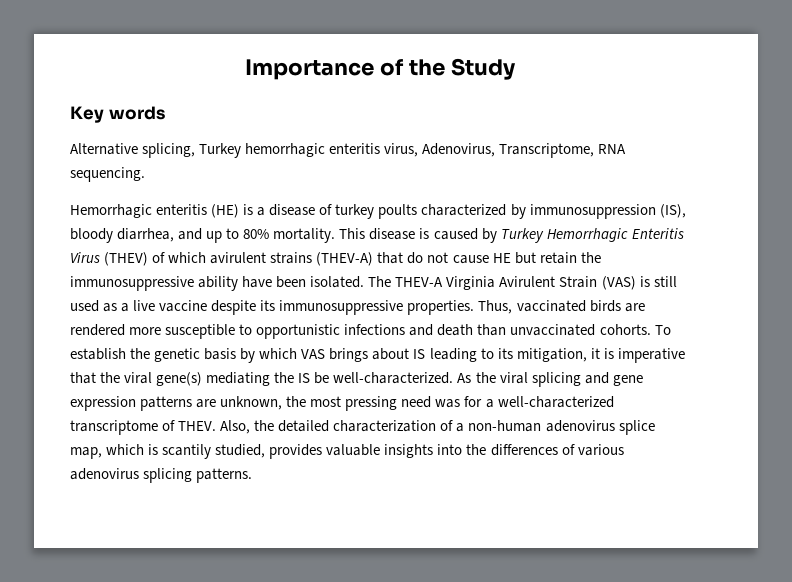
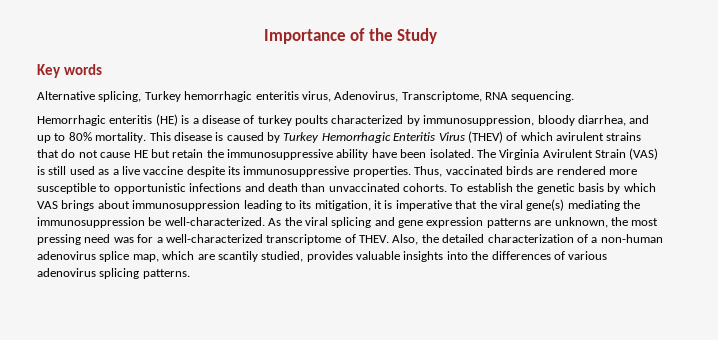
- Hemorrhagic enteritis (HE) is a disease of turkey poults characterized by immunosuppression (IS), bloody diarrhea, and up to 80% mortality.
+ Hemorrhagic enteritis (HE) is a disease of turkey poults characterized by immunosuppression, bloody diarrhea, and up to 80% mortality.
- This disease is caused by Turkey Hemorrhagic Enteritis Virus (THEV) of which avirulent strains (THEV-A) that do not cause HE but retain the immunosuppressive ability have been isolated.
+ This disease is caused by Turkey Hemorrhagic Enteritis Virus (THEV) of which avirulent strains that do not cause HE but retain the immunosuppressive ability have been isolated.
- The THEV-A Virginia Avirulent Strain (VAS) is still used as a live vaccine despite its immunosuppressive properties.
+ The Virginia Avirulent Strain (VAS) is still used as a live vaccine despite its immunosuppressive properties.
- To establish the genetic basis by which VAS brings about IS leading to its mitigation, it is imperative that the viral gene(s) mediating the IS be well-characterized.
+ To establish the genetic basis by which VAS brings about immunosuppression leading to its mitigation, it is imperative that the viral gene(s) mediating the immunosuppression be well-characterized.
- Also, the detailed characterization of a non-human adenovirus splice map, which is scantily studied, provides valuable insights into the differences of various adenovirus splicing patterns.
+ Also, the detailed characterization of a non-human adenovirus splice map, which are scantily studied, provides valuable insights into the differences of various adenovirus splicing patterns.

